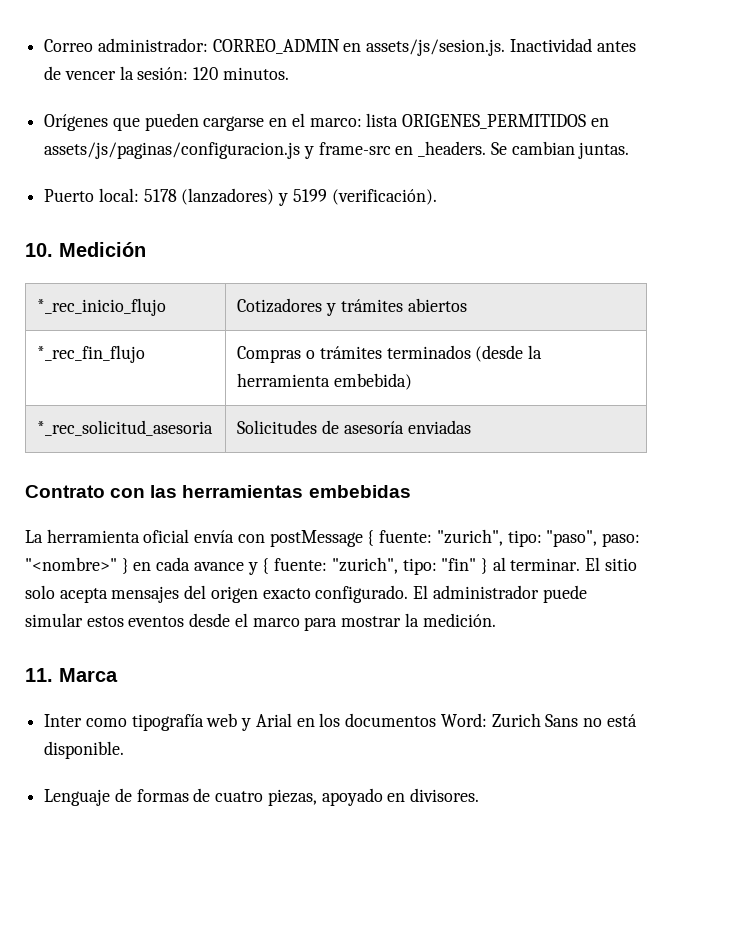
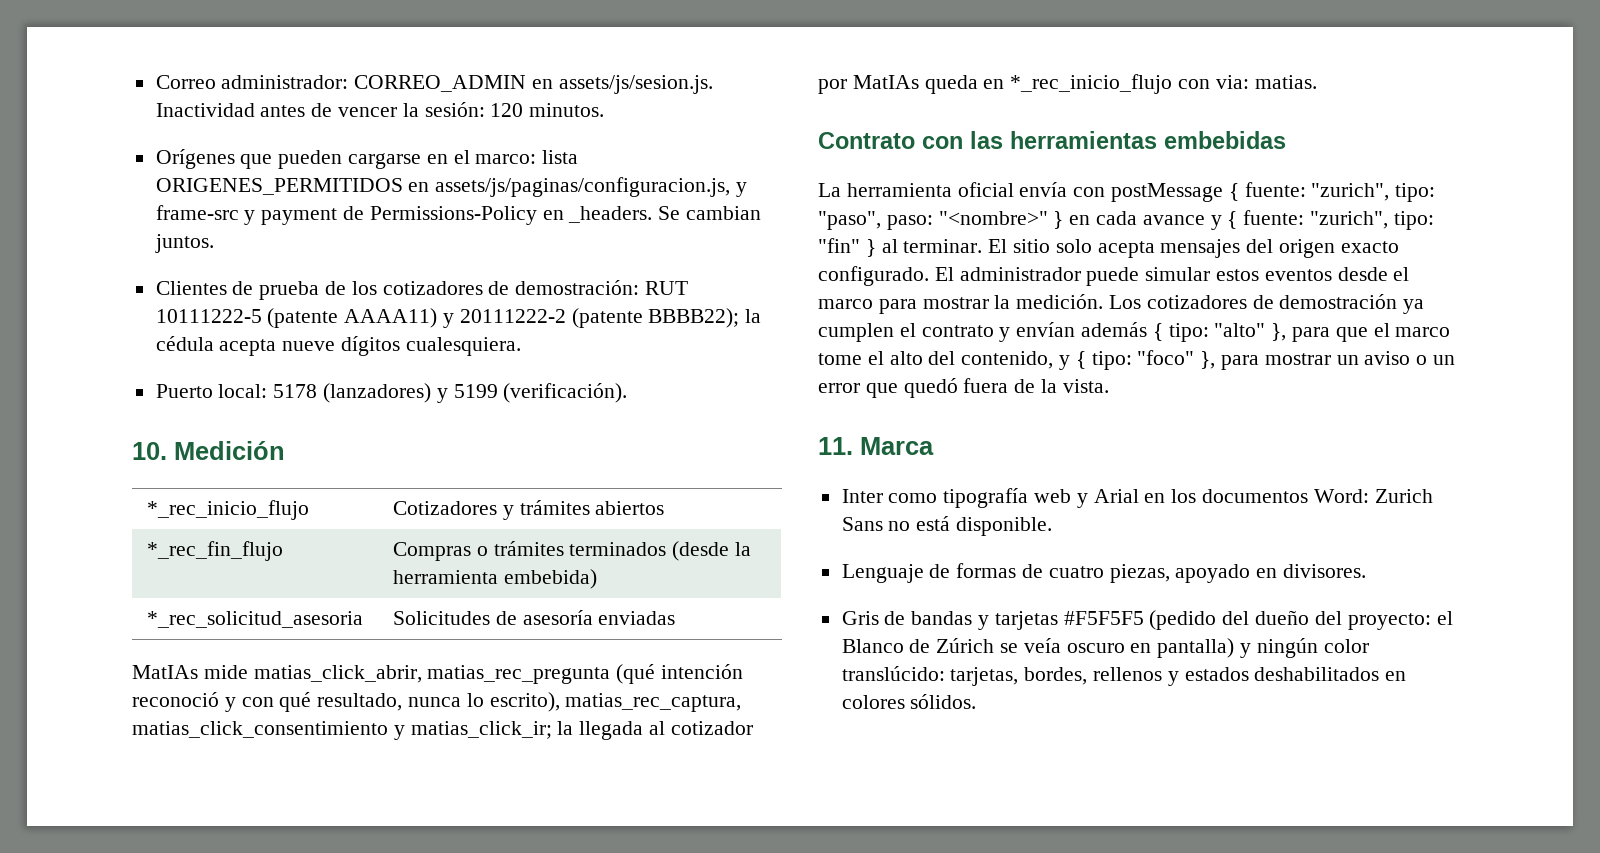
- Orígenes que pueden cargarse en el marco: lista ORIGENES_PERMITIDOS en assets/js/paginas/configuracion.js y frame-src en _headers. Se cambian juntas.
+ Orígenes que pueden cargarse en el marco: lista ORIGENES_PERMITIDOS en assets/js/paginas/configuracion.js, y frame-src y payment de Permissions-Policy en _headers. Se cambian juntos.
+ Clientes de prueba de los cotizadores de demostración: RUT 10111222-5 (patente AAAA11) y 20111222-2 (patente BBBB22); la cédula acepta nueve dígitos cualesquiera.
+ MatIAs mide matias_click_abrir, matias_rec_pregunta (qué intención reconoció y con qué resultado, nunca lo escrito), matias_rec_captura, matias_click_consentimiento y matias_click_ir; la llegada al cotizador por MatIAs queda en *_rec_inicio_flujo con via: matias.
+ Los cotizadores de demostración ya cumplen el contrato y envían además { tipo: "alto" }, para que el marco tome el alto del contenido, y { tipo: "foco" }, para mostrar un aviso o un error que quedó fuera de la vista.
+ Gris de bandas y tarjetas #F5F5F5 (pedido del dueño del proyecto: el Blanco de Zúrich se veía oscuro en pantalla) y ningún color translúcido: tarjetas, bordes, rellenos y estados deshabilitados en colores sólidos.

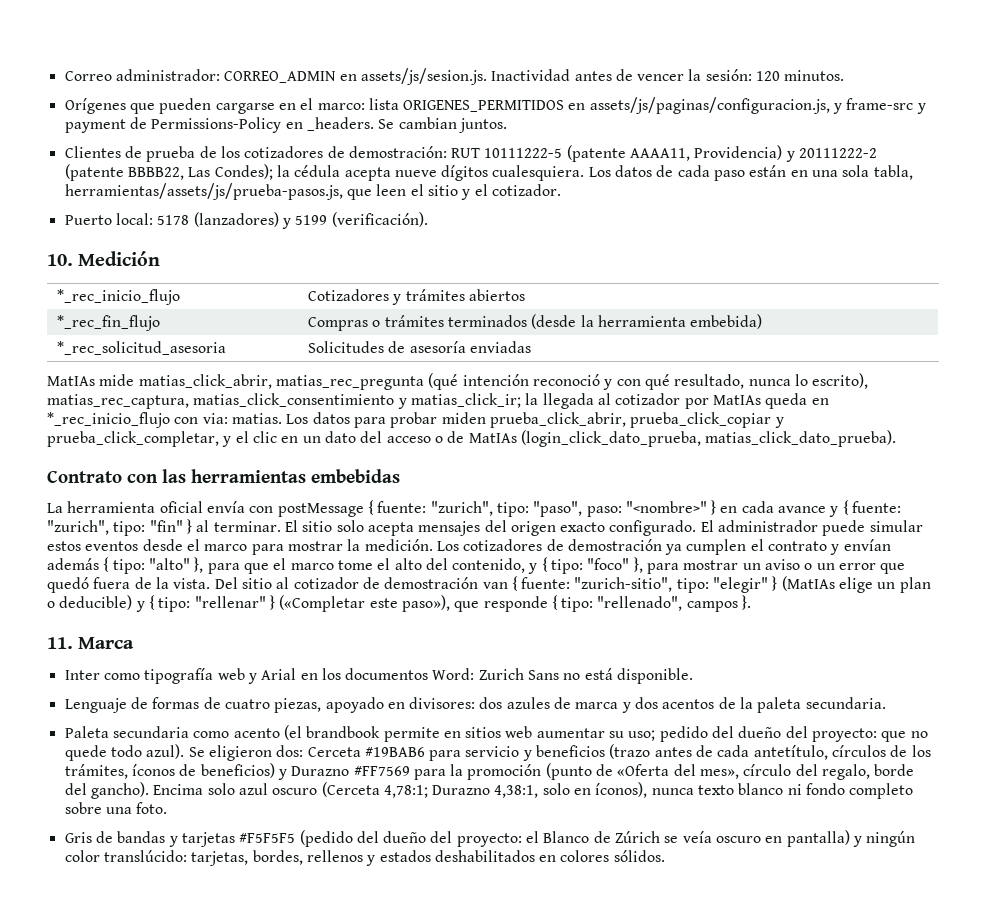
- Clientes de prueba de los cotizadores de demostración: RUT 10111222-5 (patente AAAA11) y 20111222-2 (patente BBBB22); la cédula acepta nueve dígitos cualesquiera.
+ Clientes de prueba de los cotizadores de demostración: RUT 10111222-5 (patente AAAA11, Providencia) y 20111222-2 (patente BBBB22, Las Condes); la cédula acepta nueve dígitos cualesquiera. Los datos de cada paso están en una sola tabla, herramientas/assets/js/prueba-pasos.js, que leen el sitio y el cotizador.
+ Los datos para probar miden prueba_click_abrir, prueba_click_copiar y prueba_click_completar, y el clic en un dato del acceso o de MatIAs (login_click_dato_prueba, matias_click_dato_prueba).
+ Del sitio al cotizador de demostración van { fuente: "zurich-sitio", tipo: "elegir" } (MatIAs elige un plan o deducible) y { tipo: "rellenar" } («Completar este paso»), que responde { tipo: "rellenado", campos }.
- Lenguaje de formas de cuatro piezas, apoyado en divisores.
+ Lenguaje de formas de cuatro piezas, apoyado en divisores: dos azules de marca y dos acentos de la paleta secundaria.
+ Paleta secundaria como acento (el brandbook permite en sitios web aumentar su uso; pedido del dueño del proyecto: que no quede todo azul). Se eligieron dos: Cerceta #19BAB6 para servicio y beneficios (trazo antes de cada antetítulo, círculos de los trámites, íconos de beneficios) y Durazno #FF7569 para la promoción (punto de «Oferta del mes», círculo del regalo, borde del gancho). Encima solo azul oscuro (Cerceta 4,78:1; Durazno 4,38:1, solo en íconos), nunca texto blanco ni fondo completo sobre una foto.

